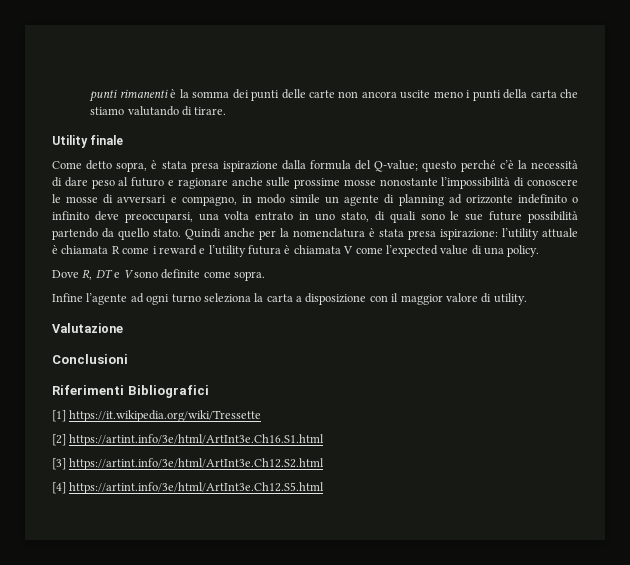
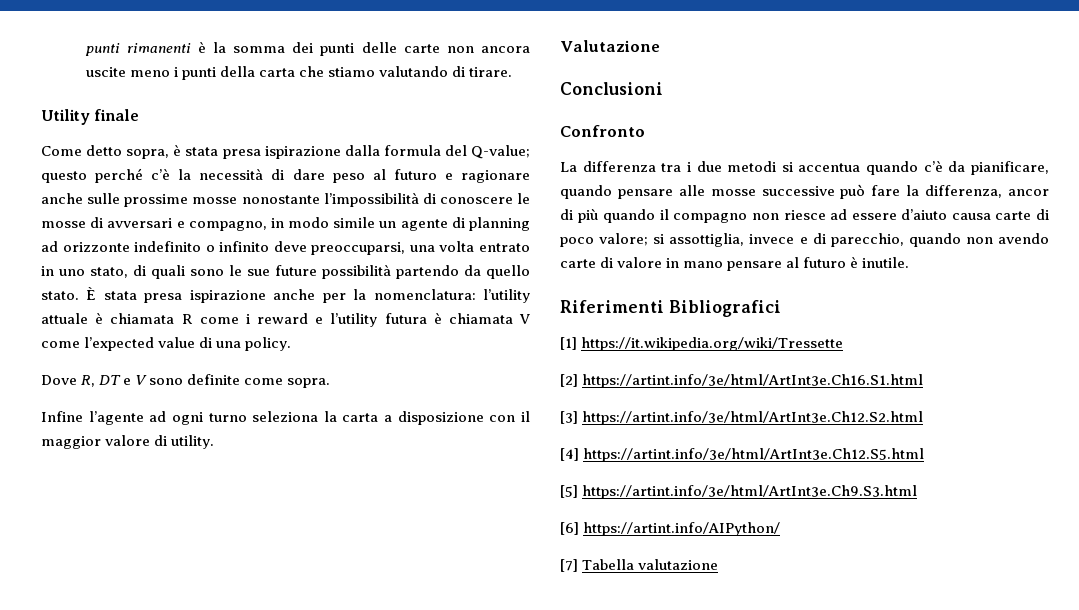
- Quindi anche per la nomenclatura è stata presa ispirazione: l’utility attuale è chiamata R come i reward e l’utility futura è chiamata V come l’expected value di una policy.
+ È stata presa ispirazione anche per la nomenclatura: l’utility attuale è chiamata R come i reward e l’utility futura è chiamata V come l’expected value di una policy.
+ Confronto
+ La differenza tra i due metodi si accentua quando c’è da pianificare, quando pensare alle mosse successive può fare la differenza, ancor di più quando il compagno non riesce ad essere d’aiuto causa carte di poco valore; si assottiglia, invece e di parecchio, quando non avendo carte di valore in mano pensare al futuro è inutile.
+ [5] https://artint.info/3e/html/ArtInt3e.Ch9.S3.html
+ [6] https://artint.info/AIPython/
+ [7] Tabella valutazione

